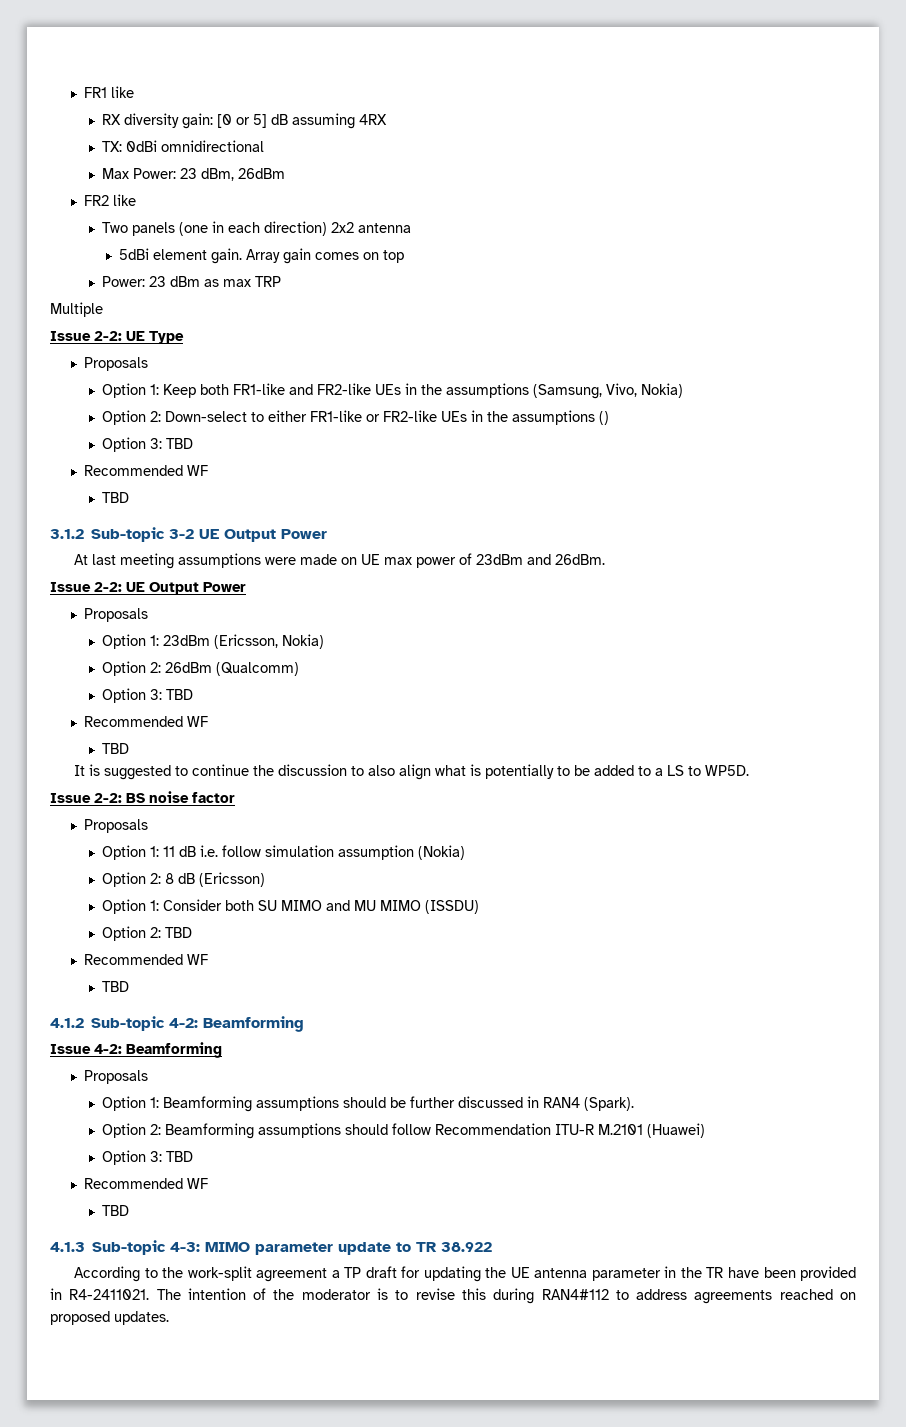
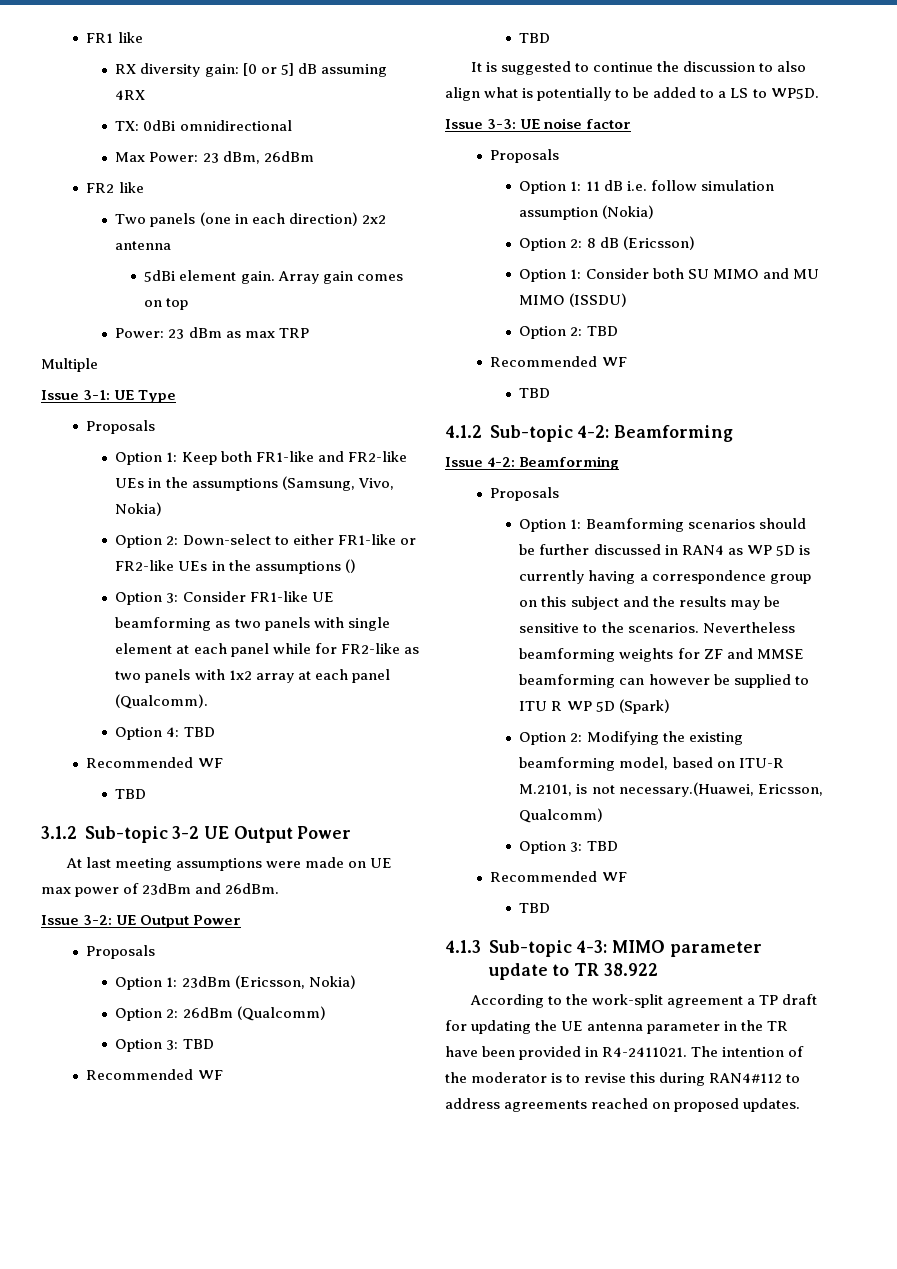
- Issue 2-2: UE Type
+ Issue 3-1: UE Type
  Option 2: Down-select to either FR1-like or FR2-like UEs in the assumptions ()
- Option 3: TBD
+ Option 3: Consider FR1-like UE beamforming as two panels with single element at each panel while for FR2-like as two panels with 1x2 array at each panel (Qualcomm).
+ Option 4: TBD
- Issue 2-2: UE Output Power
+ Issue 3-2: UE Output Power
- Issue 2-2: BS noise factor
+ Issue 3-3: UE noise factor
- Option 1: Beamforming assumptions should be further discussed in RAN4 (Spark).
- Option 2: Beamforming assumptions should follow Recommendation ITU-R M.2101 (Huawei)
+ Option 1: Beamforming scenarios should be further discussed in RAN4 as WP 5D is currently having a correspondence group on this subject and the results may be sensitive to the scenarios. Nevertheless beamforming weights for ZF and MMSE beamforming can however be supplied to ITU R WP 5D (Spark)
+ Option 2: Modifying the existing beamforming model, based on ITU-R M.2101, is not necessary.(Huawei, Ericsson, Qualcomm)

